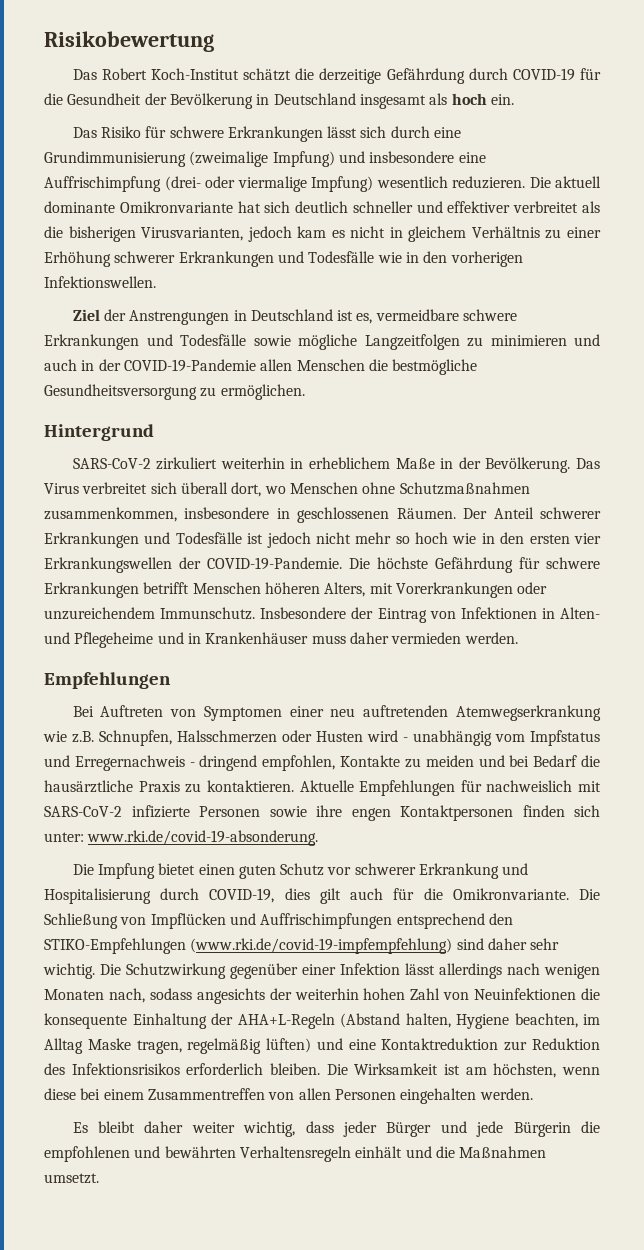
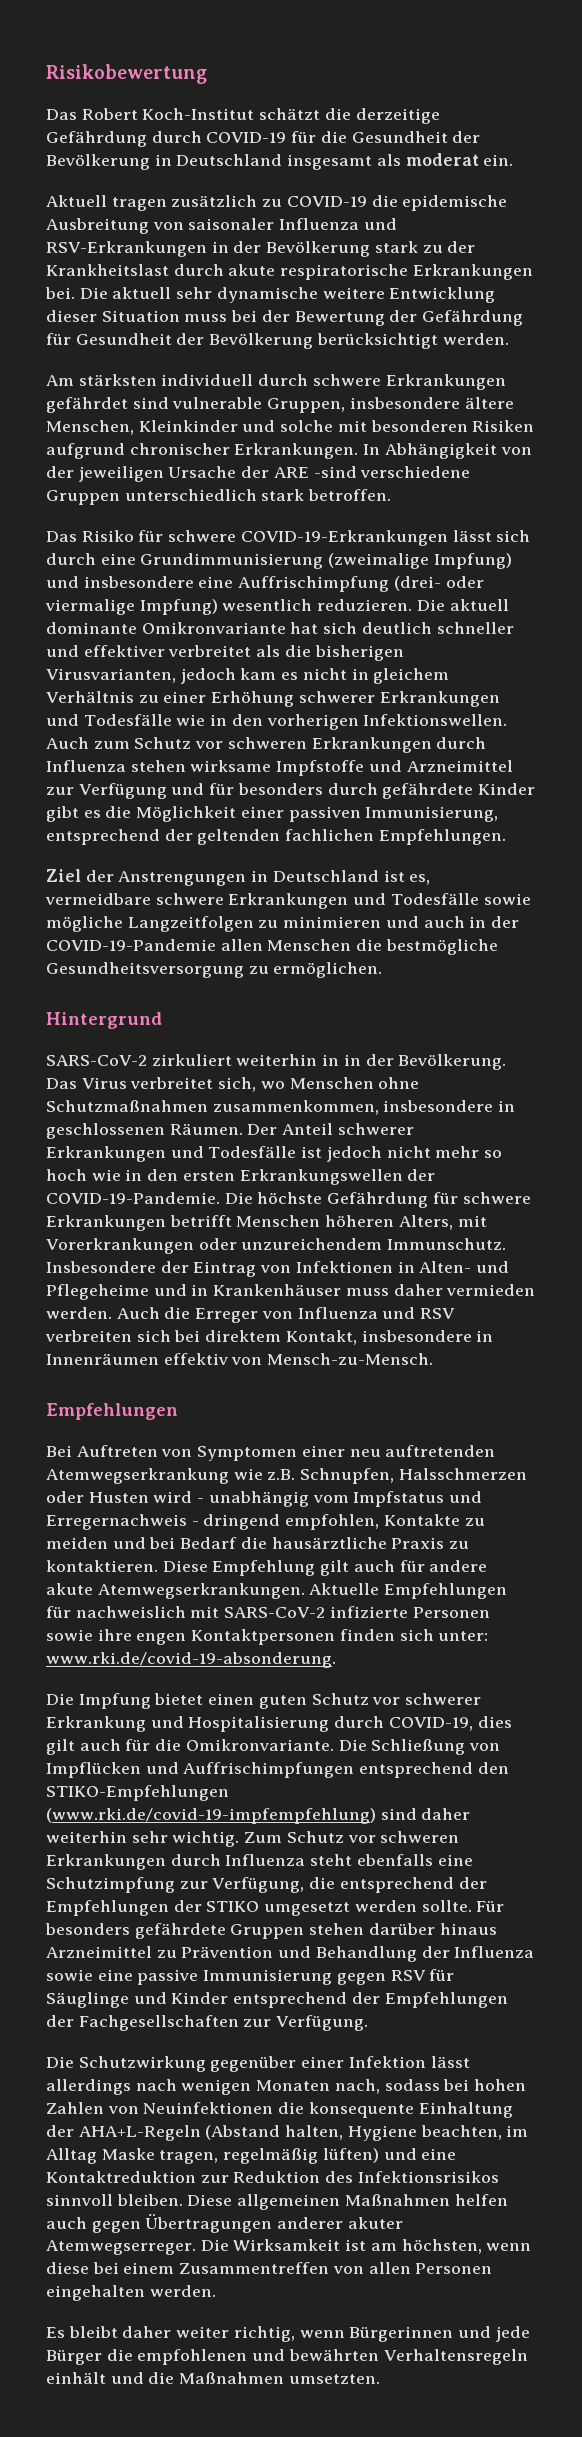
- Das Robert Koch-Institut schätzt die derzeitige Gefährdung durch COVID-19 für die Gesundheit der Bevölkerung in Deutschland insgesamt als hoch ein.
+ Das Robert Koch-Institut schätzt die derzeitige Gefährdung durch COVID-19 für die Gesundheit der Bevölkerung in Deutschland insgesamt als moderat ein.
+ Aktuell tragen zusätzlich zu COVID-19 die epidemische Ausbreitung von saisonaler Influenza und RSV-Erkrankungen in der Bevölkerung stark zu der Krankheitslast durch akute respiratorische Erkrankungen bei. Die aktuell sehr dynamische weitere Entwicklung dieser Situation muss bei der Bewertung der Gefährdung für Gesundheit der Bevölkerung berücksichtigt werden.
+ Am stärksten individuell durch schwere Erkrankungen gefährdet sind vulnerable Gruppen, insbesondere ältere Menschen, Kleinkinder und solche mit besonderen Risiken aufgrund chronischer Erkrankungen. In Abhängigkeit von der jeweiligen Ursache der ARE -sind verschiedene Gruppen unterschiedlich stark betroffen.
- Das Risiko für schwere Erkrankungen lässt sich durch eine Grundimmunisierung (zweimalige Impfung) und insbesondere eine Auffrischimpfung (drei- oder viermalige Impfung) wesentlich reduzieren.
+ Das Risiko für schwere COVID-19-Erkrankungen lässt sich durch eine Grundimmunisierung (zweimalige Impfung) und insbesondere eine Auffrischimpfung (drei- oder viermalige Impfung) wesentlich reduzieren.
+ Auch zum Schutz vor schweren Erkrankungen durch Influenza stehen wirksame Impfstoffe und Arzneimittel zur Verfügung und für besonders durch gefährdete Kinder gibt es die Möglichkeit einer passiven Immunisierung, entsprechend der geltenden fachlichen Empfehlungen.
- SARS-CoV-2 zirkuliert weiterhin in erheblichem Maße in der Bevölkerung.
+ SARS-CoV-2 zirkuliert weiterhin in in der Bevölkerung.
- Das Virus verbreitet sich überall dort, wo Menschen ohne Schutzmaßnahmen zusammenkommen, insbesondere in geschlossenen Räumen.
+ Das Virus verbreitet sich, wo Menschen ohne Schutzmaßnahmen zusammenkommen, insbesondere in geschlossenen Räumen.
- Der Anteil schwerer Erkrankungen und Todesfälle ist jedoch nicht mehr so hoch wie in den ersten vier Erkrankungswellen der COVID-19-Pandemie.
+ Der Anteil schwerer Erkrankungen und Todesfälle ist jedoch nicht mehr so hoch wie in den ersten Erkrankungswellen der COVID-19-Pandemie.
+ Auch die Erreger von Influenza und RSV verbreiten sich bei direktem Kontakt, insbesondere in Innenräumen effektiv von Mensch-zu-Mensch.
+ Diese Empfehlung gilt auch für andere akute Atemwegserkrankungen.
- Die Schließung von Impflücken und Auffrischimpfungen entsprechend den STIKO-Empfehlungen (www.rki.de/covid-19-impfempfehlung) sind daher sehr wichtig. Die Schutzwirkung gegenüber einer Infektion lässt allerdings nach wenigen Monaten nach, sodass angesichts der weiterhin hohen Zahl von Neuinfektionen die konsequente Einhaltung der AHA+L-Regeln (Abstand halten, Hygiene beachten, im Alltag Maske tragen, regelmäßig lüften) und eine Kontaktreduktion zur Reduktion des Infektionsrisikos erforderlich bleiben.
+ Die Schließung von Impflücken und Auffrischimpfungen entsprechend den STIKO-Empfehlungen (www.rki.de/covid-19-impfempfehlung) sind daher weiterhin sehr wichtig. Zum Schutz vor schweren Erkrankungen durch Influenza steht ebenfalls eine Schutzimpfung zur Verfügung, die entsprechend der Empfehlungen der STIKO umgesetzt werden sollte. Für besonders gefährdete Gruppen stehen darüber hinaus Arzneimittel zu Prävention und Behandlung der Influenza sowie eine passive Immunisierung gegen RSV für Säuglinge und Kinder entsprechend der Empfehlungen der Fachgesellschaften zur Verfügung.
+ Die Schutzwirkung gegenüber einer Infektion lässt allerdings nach wenigen Monaten nach, sodass bei hohen Zahlen von Neuinfektionen die konsequente Einhaltung der AHA+L-Regeln (Abstand halten, Hygiene beachten, im Alltag Maske tragen, regelmäßig lüften) und eine Kontaktreduktion zur Reduktion des Infektionsrisikos sinnvoll bleiben. Diese allgemeinen Maßnahmen helfen auch gegen Übertragungen anderer akuter Atemwegserreger.
- Es bleibt daher weiter wichtig, dass jeder Bürger und jede Bürgerin die empfohlenen und bewährten Verhaltensregeln einhält und die Maßnahmen umsetzt.
+ Es bleibt daher weiter richtig, wenn Bürgerinnen und jede Bürger die empfohlenen und bewährten Verhaltensregeln einhält und die Maßnahmen umsetzten.

